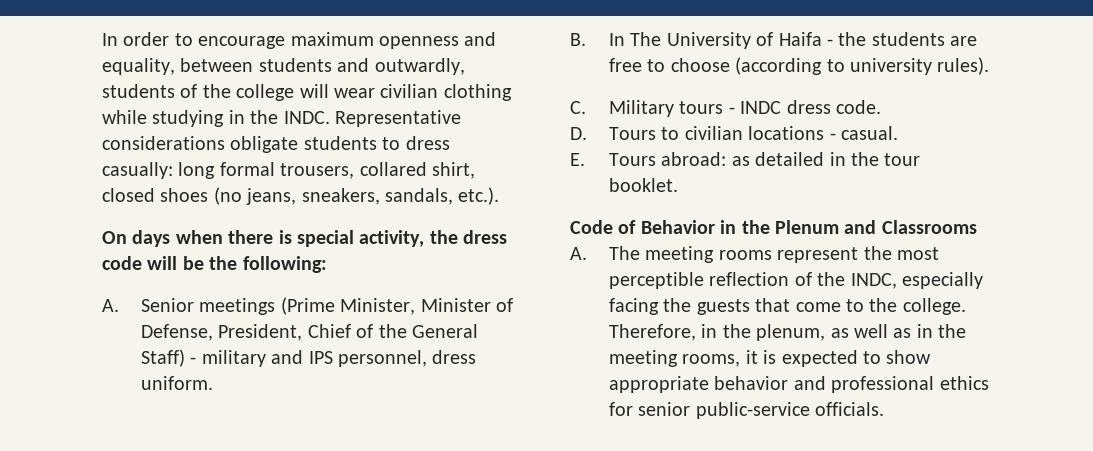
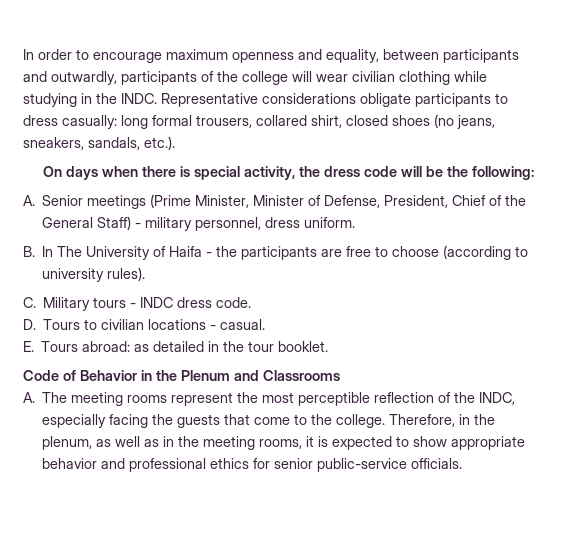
- In order to encourage maximum openness and equality, between students and outwardly, students of the college will wear civilian clothing while studying in the INDC.
+ In order to encourage maximum openness and equality, between participants and outwardly, participants of the college will wear civilian clothing while studying in the INDC.
- Representative considerations obligate students to dress casually: long formal trousers, collared shirt, closed shoes (no jeans, sneakers, sandals, etc.).
+ Representative considerations obligate participants to dress casually: long formal trousers, collared shirt, closed shoes (no jeans, sneakers, sandals, etc.).
- A. Senior meetings (Prime Minister, Minister of Defense, President, Chief of the General Staff) - military and IPS personnel, dress uniform.
+ A. Senior meetings (Prime Minister, Minister of Defense, President, Chief of the General Staff) - military personnel, dress uniform.
- B. In The University of Haifa - the students are free to choose (according to university rules).
+ B. In The University of Haifa - the participants are free to choose (according to university rules).

